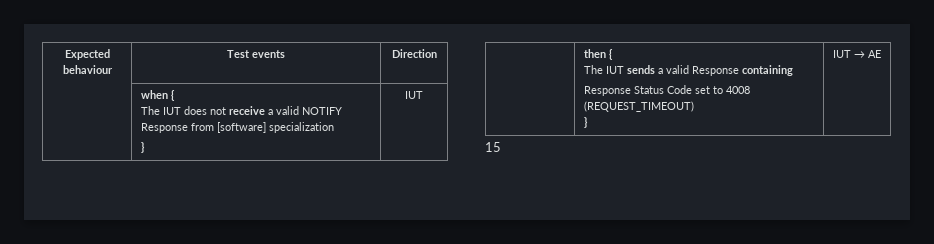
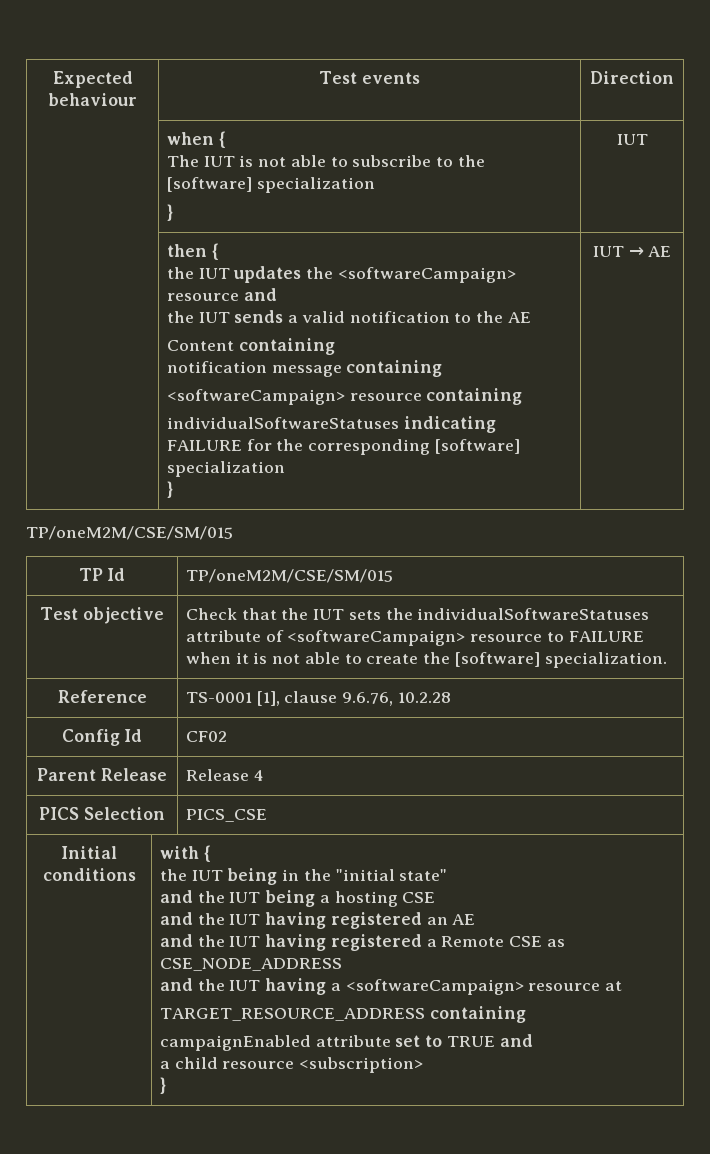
  | when {
- The IUT does not receive a valid NOTIFY Response from [software] specialization
+ The IUT is not able to subscribe to the [software] specialization
  | then {
- The IUT sends a valid Response containing
- Response Status Code set to 4008 (REQUEST_TIMEOUT)
+ the IUT updates the <softwareCampaign> resource and
+ the IUT sends a valid notification to the AE
+ Content containing
+ notification message containing
+ <softwareCampaign> resource containing
+ individualSoftwareStatuses indicating FAILURE for the corresponding [software] specialization
  } | IUT → AE
- 15
+ TP/oneM2M/CSE/SM/015
+ TP Id | TP/oneM2M/CSE/SM/015
+ Test objective | Check that the IUT sets the individualSoftwareStatuses attribute of <softwareCampaign> resource to FAILURE when it is not able to create the [software] specialization.
+ Reference | TS-0001 [1], clause 9.6.76, 10.2.28
+ Config Id | CF02
+ Parent Release | Release 4
+ PICS Selection | PICS_CSE
+ Initial conditions | with {
+ the IUT being in the "initial state"
+ and the IUT being a hosting CSE
+ and the IUT having registered an AE
+ and the IUT having registered a Remote CSE as CSE_NODE_ADDRESS
+ and the IUT having a <softwareCampaign> resource at
+ TARGET_RESOURCE_ADDRESS containing
+ campaignEnabled attribute set to TRUE and
+ a child resource <subscription>
+ }

